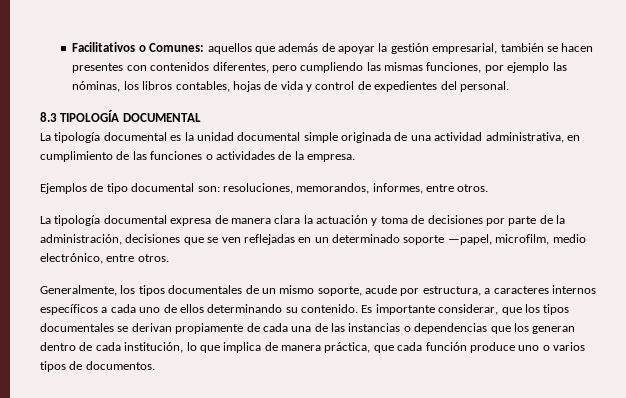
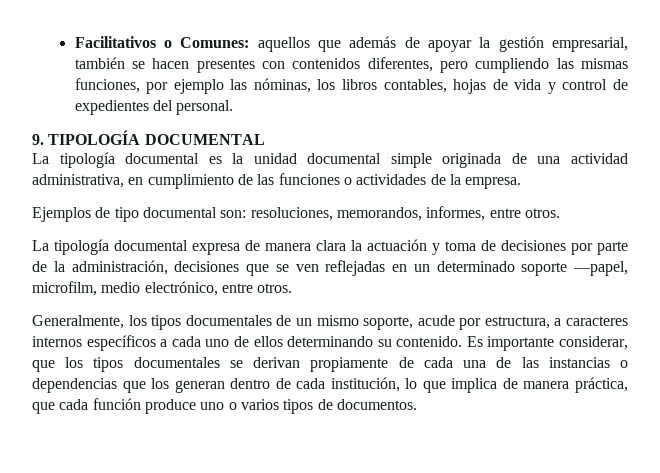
- 8.3 TIPOLOGÍA DOCUMENTAL
+ 9. TIPOLOGÍA DOCUMENTAL

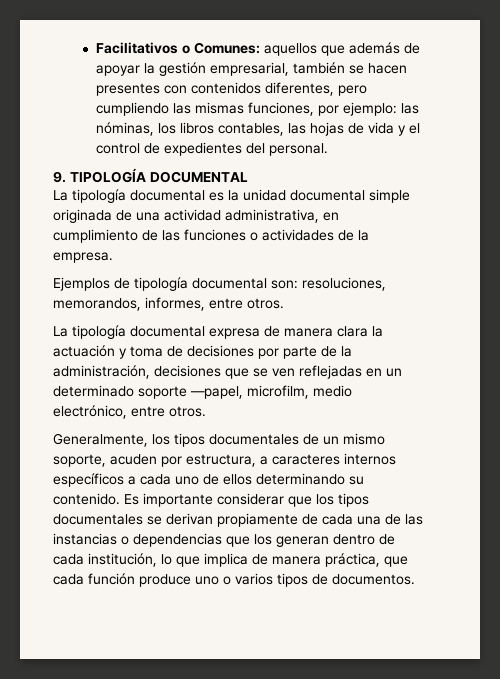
- Facilitativos o Comunes: aquellos que además de apoyar la gestión empresarial, también se hacen presentes con contenidos diferentes, pero cumpliendo las mismas funciones, por ejemplo las nóminas, los libros contables, hojas de vida y control de expedientes del personal.
+ Facilitativos o Comunes: aquellos que además de apoyar la gestión empresarial, también se hacen presentes con contenidos diferentes, pero cumpliendo las mismas funciones, por ejemplo: las nóminas, los libros contables, las hojas de vida y el control de expedientes del personal.
- Ejemplos de tipo documental son: resoluciones, memorandos, informes, entre otros.
+ Ejemplos de tipología documental son: resoluciones, memorandos, informes, entre otros.
- Generalmente, los tipos documentales de un mismo soporte, acude por estructura, a caracteres internos específicos a cada uno de ellos determinando su contenido.
+ Generalmente, los tipos documentales de un mismo soporte, acuden por estructura, a caracteres internos específicos a cada uno de ellos determinando su contenido.
- Es importante considerar, que los tipos documentales se derivan propiamente de cada una de las instancias o dependencias que los generan dentro de cada institución, lo que implica de manera práctica, que cada función produce uno o varios tipos de documentos.
+ Es importante considerar que los tipos documentales se derivan propiamente de cada una de las instancias o dependencias que los generan dentro de cada institución, lo que implica de manera práctica, que cada función produce uno o varios tipos de documentos.

